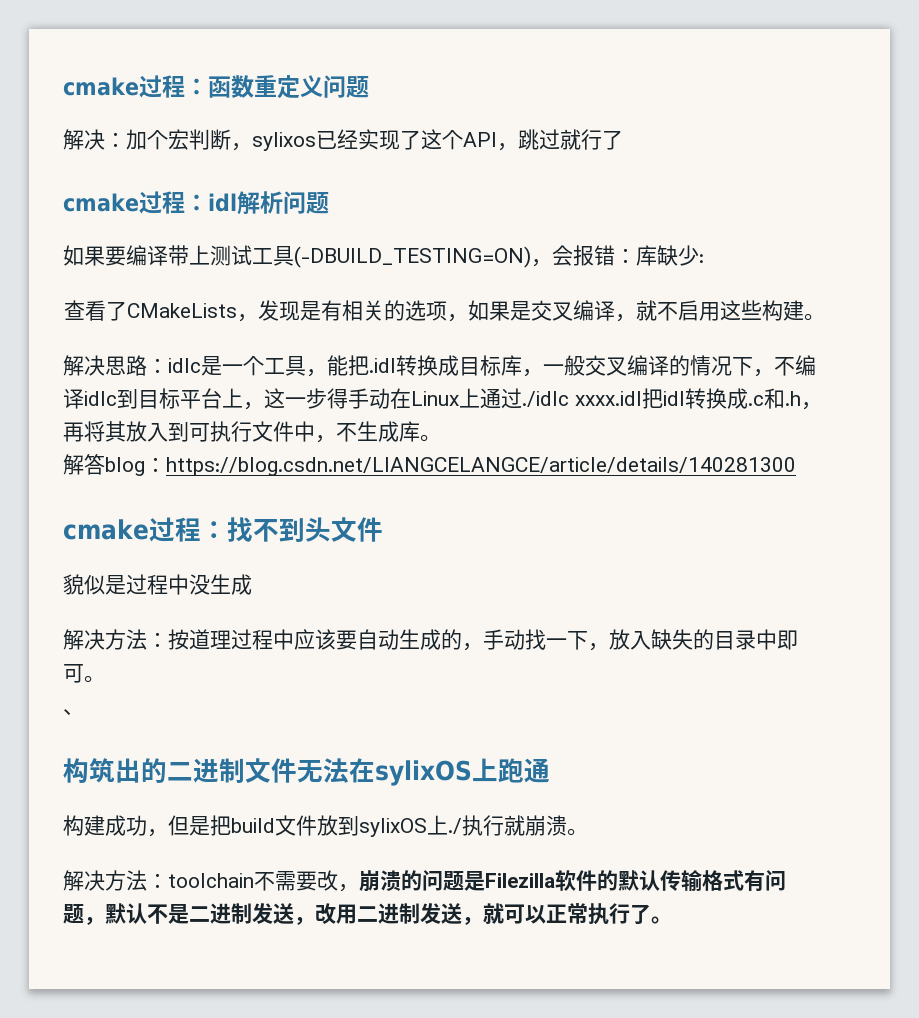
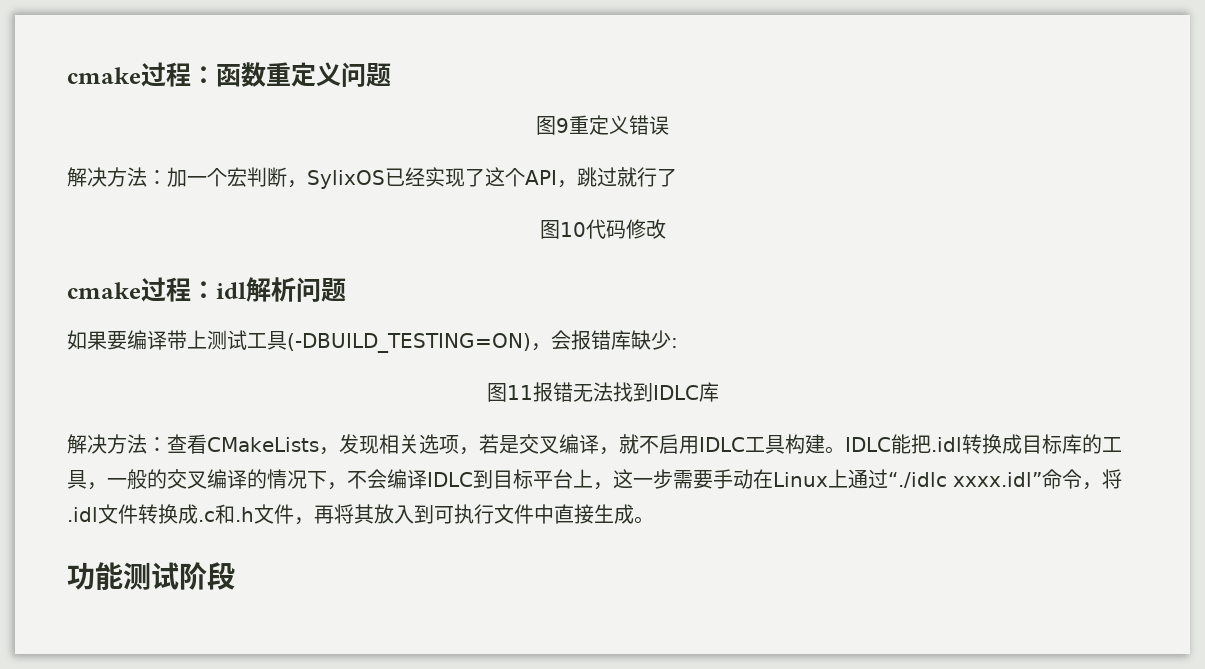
- 解决：加个宏判断，sylixos已经实现了这个API，跳过就行了
+ 图9重定义错误
+ 解决方法：加一个宏判断，SylixOS已经实现了这个API，跳过就行了
+ 图10代码修改
- 如果要编译带上测试工具(-DBUILD_TESTING=ON)，会报错：库缺少:
+ 如果要编译带上测试工具(-DBUILD_TESTING=ON)，会报错库缺少:
- 查看了CMakeLists，发现是有相关的选项，如果是交叉编译，就不启用这些构建。
- 解决思路：idlc是一个工具，能把.idl转换成目标库，一般交叉编译的情况下，不编译idlc到目标平台上，这一步得手动在Linux上通过./idlc xxxx.idl把idl转换成.c和.h，再将其放入到可执行文件中，不生成库。
- 解答blog：https://blog.csdn.net/LIANGCELANGCE/article/details/140281300
- cmake过程：找不到头文件
- 貌似是过程中没生成
- 解决方法：按道理过程中应该要自动生成的，手动找一下，放入缺失的目录中即可。
- 、
- 构筑出的二进制文件无法在sylixOS上跑通
- 构建成功，但是把build文件放到sylixOS上./执行就崩溃。
- 解决方法：toolchain不需要改，崩溃的问题是Filezilla软件的默认传输格式有问题，默认不是二进制发送，改用二进制发送，就可以正常执行了。
+ 图11报错无法找到IDLC库
+ 解决方法：查看CMakeLists，发现相关选项，若是交叉编译，就不启用IDLC工具构建。IDLC能把.idl转换成目标库的工具，一般的交叉编译的情况下，不会编译IDLC到目标平台上，这一步需要手动在Linux上通过“./idlc xxxx.idl”命令，将.idl文件转换成.c和.h文件，再将其放入到可执行文件中直接生成。
+ 功能测试阶段

